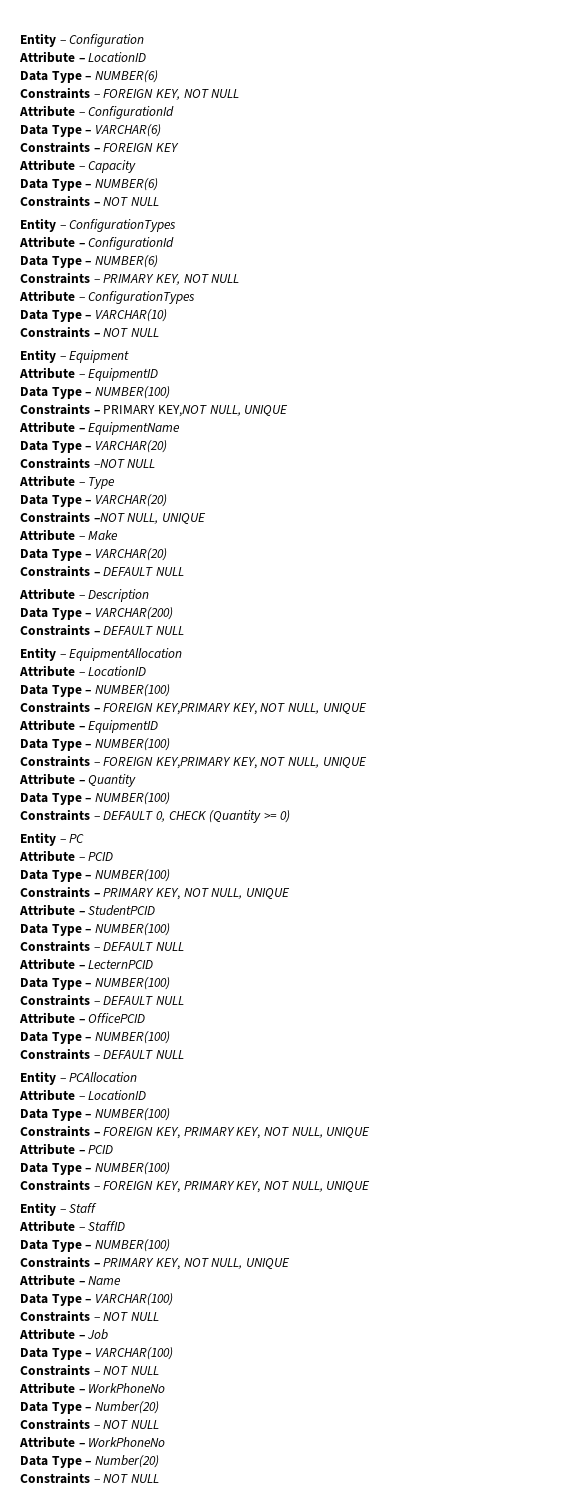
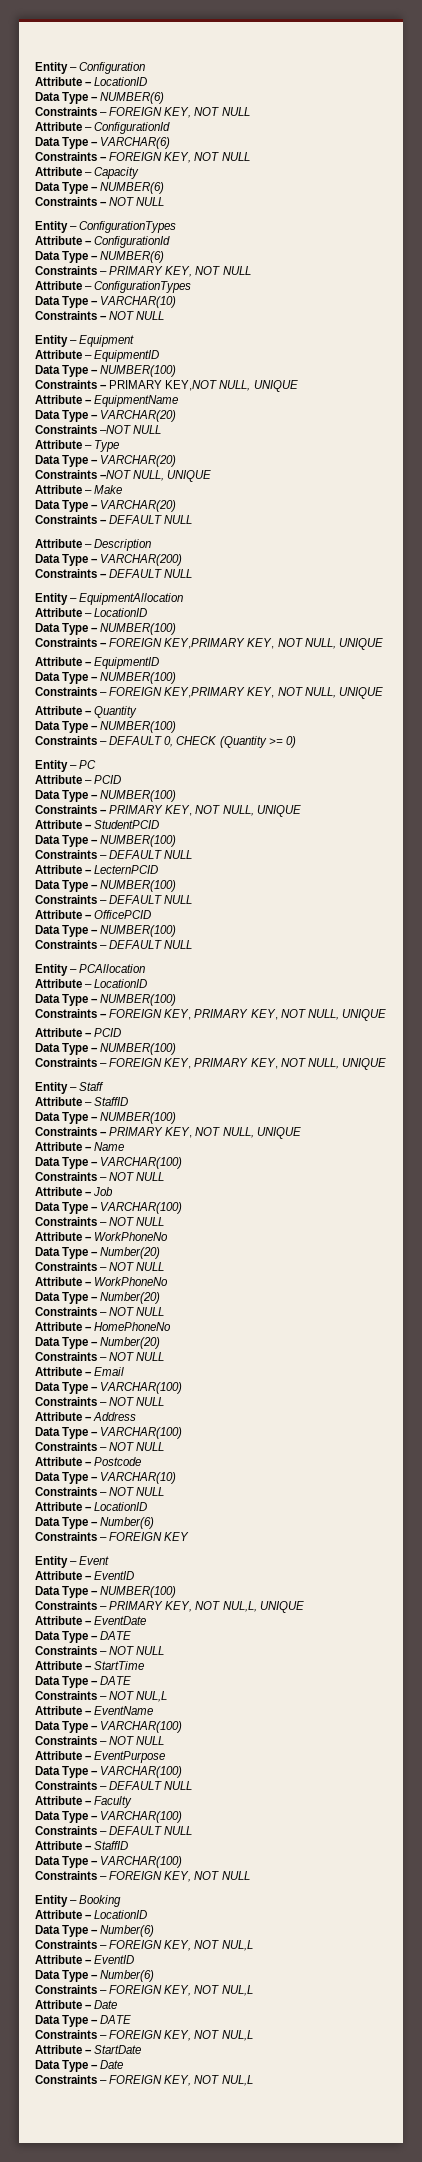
  Data Type – VARCHAR(6)
- Constraints – FOREIGN KEY
+ Constraints – FOREIGN KEY, NOT NULL
+ Attribute – HomePhoneNo
+ Data Type – Number(20)
+ Constraints – NOT NULL
+ Attribute – Email
+ Data Type – VARCHAR(100)
+ Constraints – NOT NULL
+ Attribute – Address
+ Data Type – VARCHAR(100)
+ Constraints – NOT NULL
+ Attribute – Postcode
+ Data Type – VARCHAR(10)
+ Constraints – NOT NULL
+ Attribute – LocationID
+ Data Type – Number(6)
+ Constraints – FOREIGN KEY
+ Entity – Event
+ Attribute – EventID
+ Data Type – NUMBER(100)
+ Constraints – PRIMARY KEY, NOT NUL,L, UNIQUE
+ Attribute – EventDate
+ Data Type – DATE
+ Constraints – NOT NULL
+ Attribute – StartTime
+ Data Type – DATE
+ Constraints – NOT NUL,L
+ Attribute – EventName
+ Data Type – VARCHAR(100)
+ Constraints – NOT NULL
+ Attribute – EventPurpose
+ Data Type – VARCHAR(100)
+ Constraints – DEFAULT NULL
+ Attribute – Faculty
+ Data Type – VARCHAR(100)
+ Constraints – DEFAULT NULL
+ Attribute – StaffID
+ Data Type – VARCHAR(100)
+ Constraints – FOREIGN KEY, NOT NULL
+ Entity – Booking
+ Attribute – LocationID
+ Data Type – Number(6)
+ Constraints – FOREIGN KEY, NOT NUL,L
+ Attribute – EventID
+ Data Type – Number(6)
+ Constraints – FOREIGN KEY, NOT NUL,L
+ Attribute – Date
+ Data Type – DATE
+ Constraints – FOREIGN KEY, NOT NUL,L
+ Attribute – StartDate
+ Data Type – Date
+ Constraints – FOREIGN KEY, NOT NUL,L

